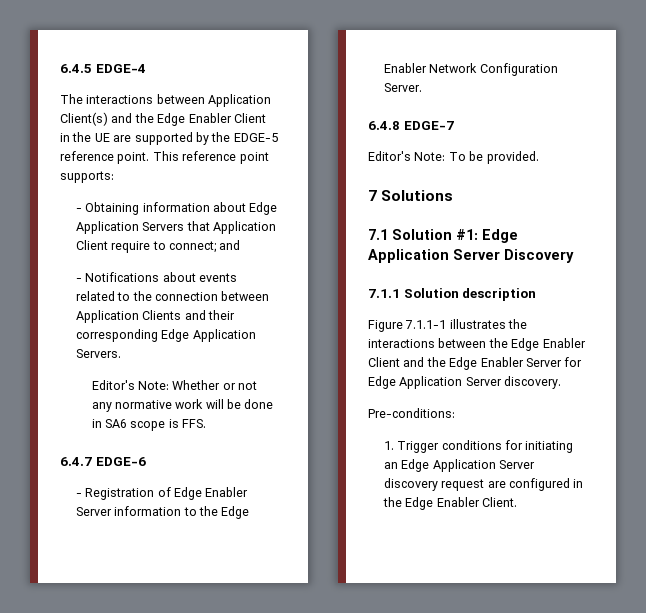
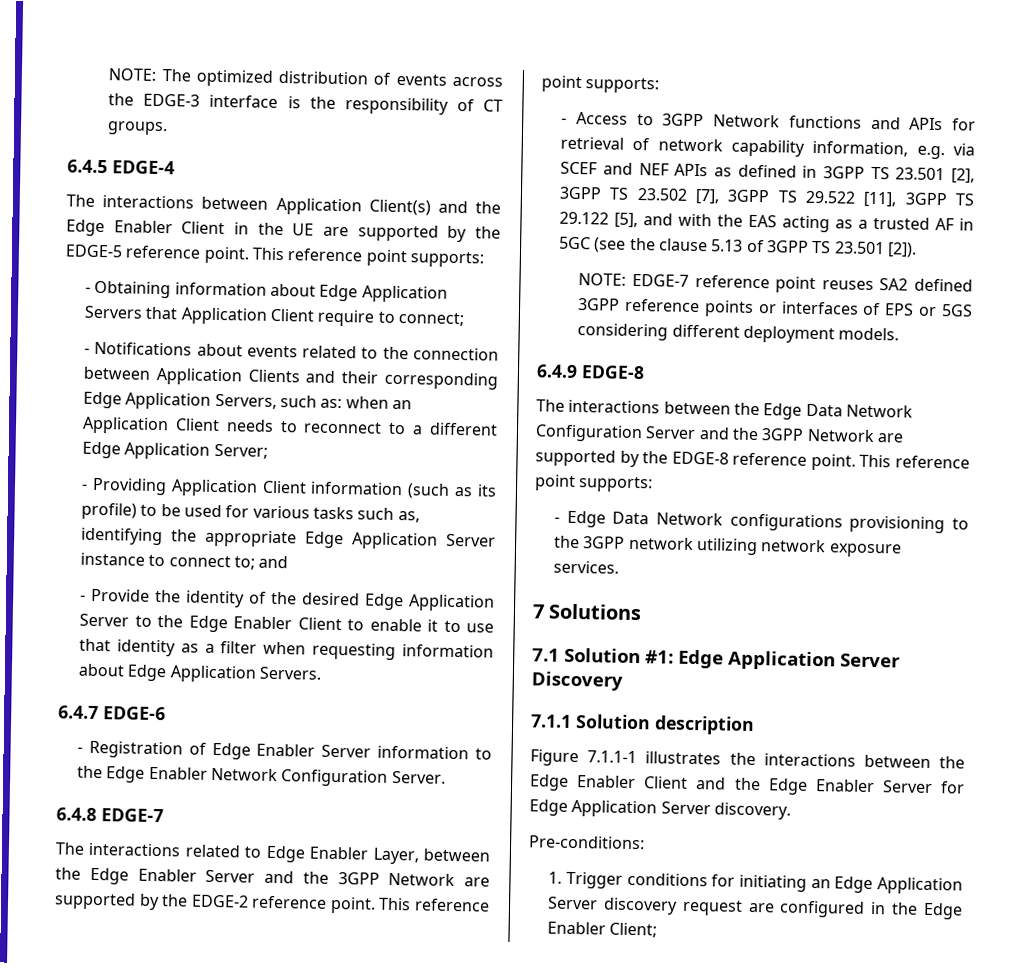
+ NOTE: The optimized distribution of events across the EDGE-3 interface is the responsibility of CT groups.
- - Obtaining information about Edge Application Servers that Application Client require to connect; and
+ - Obtaining information about Edge Application Servers that Application Client require to connect;
- - Notifications about events related to the connection between Application Clients and their corresponding Edge Application Servers.
- Editor's Note: Whether or not any normative work will be done in SA6 scope is FFS.
+ - Notifications about events related to the connection between Application Clients and their corresponding Edge Application Servers, such as: when an Application Client needs to reconnect to a different Edge Application Server;
+ - Providing Application Client information (such as its profile) to be used for various tasks such as, identifying the appropriate Edge Application Server instance to connect to; and
+ - Provide the identity of the desired Edge Application Server to the Edge Enabler Client to enable it to use that identity as a filter when requesting information about Edge Application Servers.
- Editor's Note: To be provided.
+ The interactions related to Edge Enabler Layer, between the Edge Enabler Server and the 3GPP Network are supported by the EDGE-2 reference point. This reference point supports:
+ - Access to 3GPP Network functions and APIs for retrieval of network capability information, e.g. via SCEF and NEF APIs as defined in 3GPP TS 23.501 [2], 3GPP TS 23.502 [7], 3GPP TS 29.522 [11], 3GPP TS 29.122 [5], and with the EAS acting as a trusted AF in 5GC (see the clause 5.13 of 3GPP TS 23.501 [2]).
+ NOTE: EDGE-7 reference point reuses SA2 defined 3GPP reference points or interfaces of EPS or 5GS considering different deployment models.
+ 6.4.9 EDGE-8
+ The interactions between the Edge Data Network Configuration Server and the 3GPP Network are supported by the EDGE-8 reference point. This reference point supports:
+ - Edge Data Network configurations provisioning to the 3GPP network utilizing network exposure services.
- 1. Trigger conditions for initiating an Edge Application Server discovery request are configured in the Edge Enabler Client.
+ 1. Trigger conditions for initiating an Edge Application Server discovery request are configured in the Edge Enabler Client;

